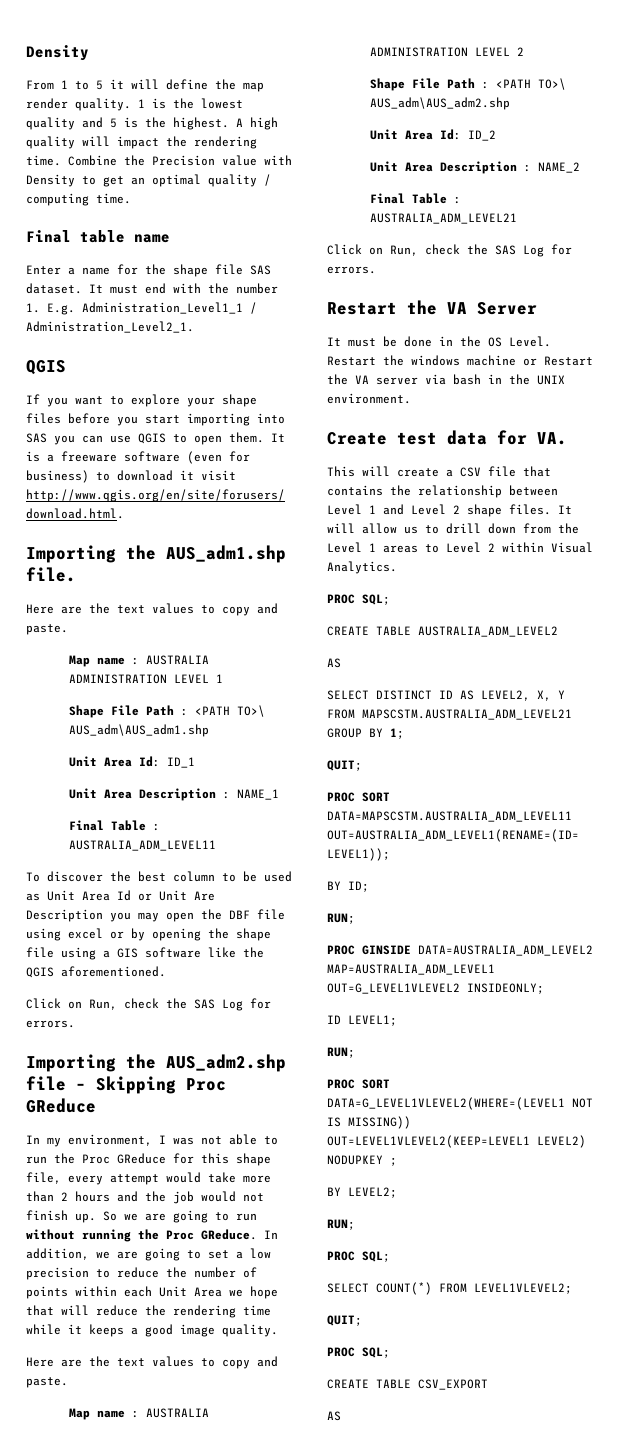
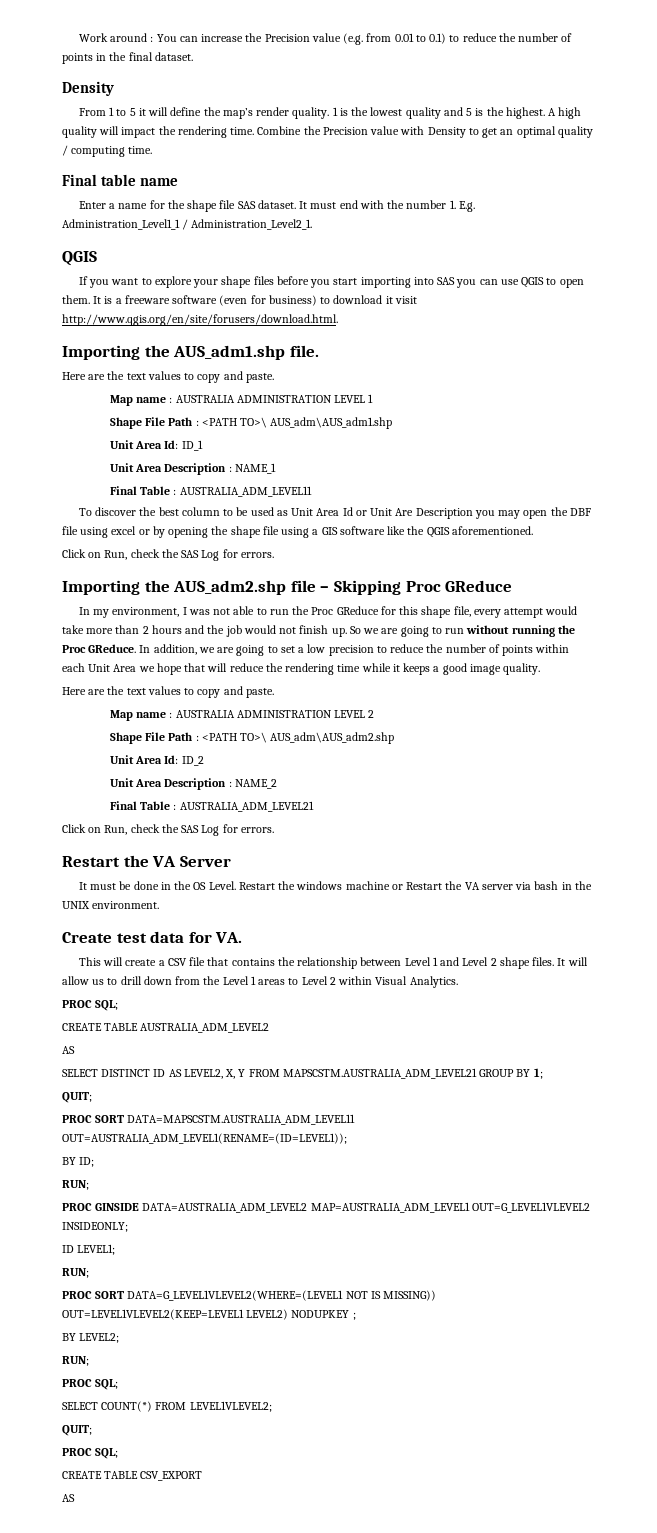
+ Work around : You can increase the Precision value (e.g. from 0.01 to 0.1) to reduce the number of points in the final dataset.
- From 1 to 5 it will define the map render quality.
+ From 1 to 5 it will define the map’s render quality.

